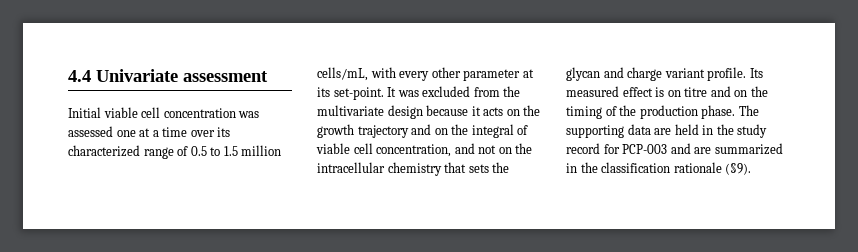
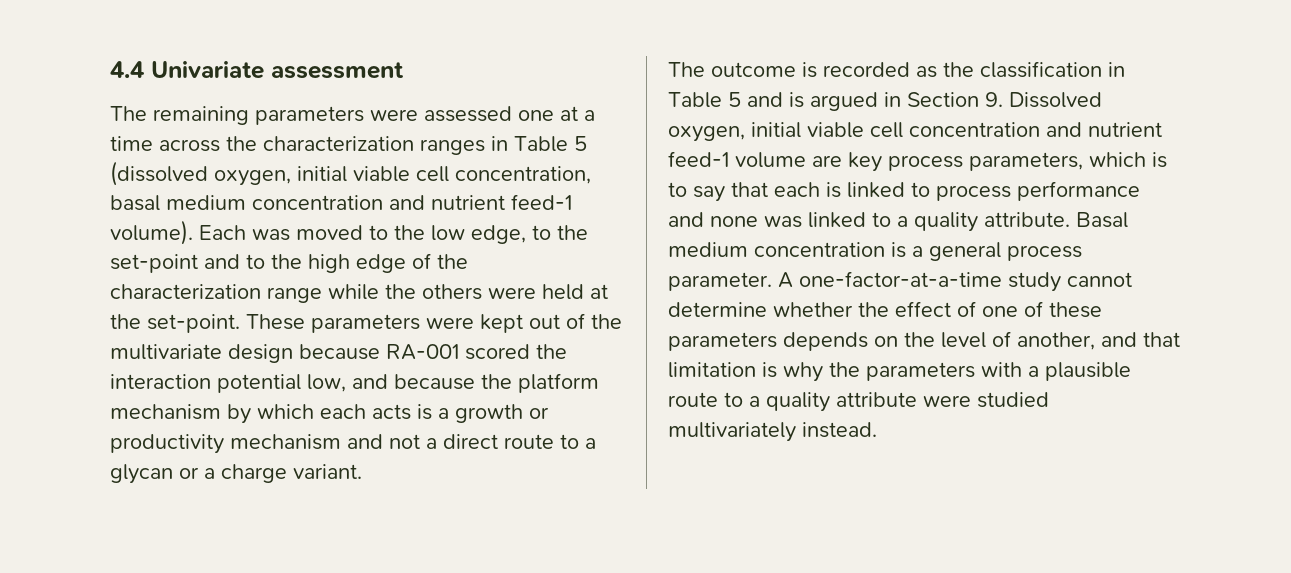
- Initial viable cell concentration was assessed one at a time over its characterized range of 0.5 to 1.5 million cells/mL, with every other parameter at its set-point. It was excluded from the multivariate design because it acts on the growth trajectory and on the integral of viable cell concentration, and not on the intracellular chemistry that sets the glycan and charge variant profile. Its measured effect is on titre and on the timing of the production phase. The supporting data are held in the study record for PCP-003 and are summarized in the classification rationale (§9).
+ The remaining parameters were assessed one at a time across the characterization ranges in Table 5 (dissolved oxygen, initial viable cell concentration, basal medium concentration and nutrient feed-1 volume). Each was moved to the low edge, to the set-point and to the high edge of the characterization range while the others were held at the set-point. These parameters were kept out of the multivariate design because RA-001 scored the interaction potential low, and because the platform mechanism by which each acts is a growth or productivity mechanism and not a direct route to a glycan or a charge variant.
+ The outcome is recorded as the classification in Table 5 and is argued in Section 9. Dissolved oxygen, initial viable cell concentration and nutrient feed-1 volume are key process parameters, which is to say that each is linked to process performance and none was linked to a quality attribute. Basal medium concentration is a general process parameter. A one-factor-at-a-time study cannot determine whether the effect of one of these parameters depends on the level of another, and that limitation is why the parameters with a plausible route to a quality attribute were studied multivariately instead.

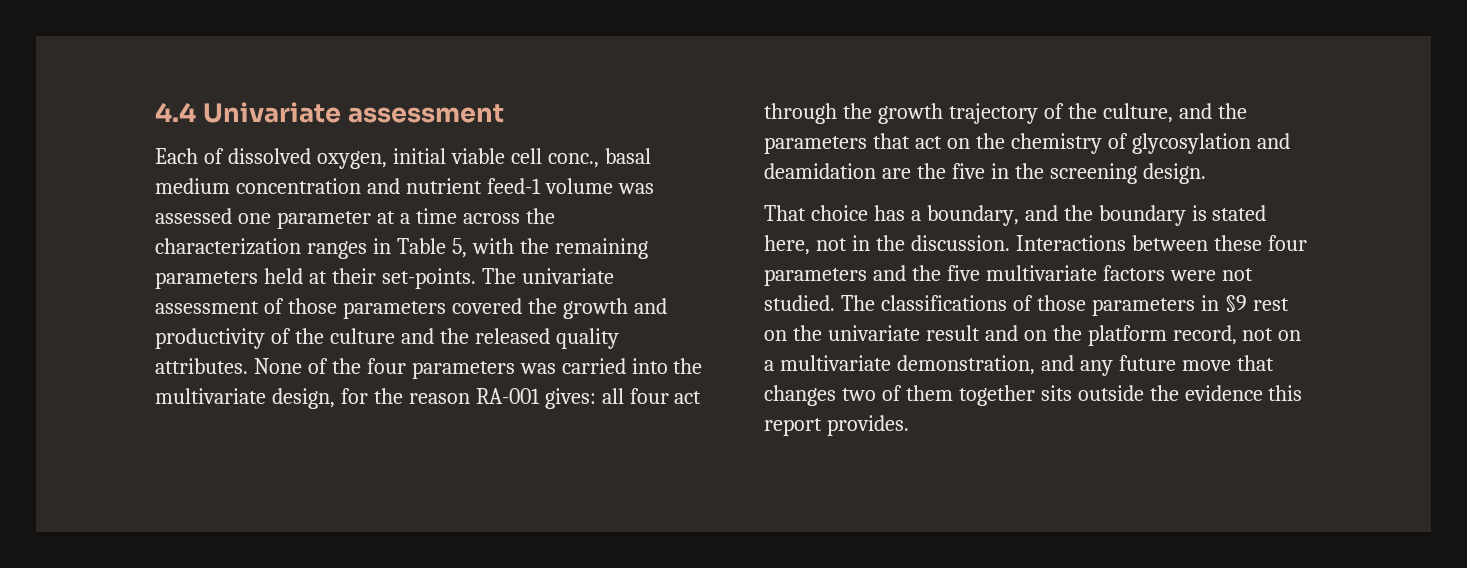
- The remaining parameters were assessed one at a time across the characterization ranges in Table 5 (dissolved oxygen, initial viable cell concentration, basal medium concentration and nutrient feed-1 volume). Each was moved to the low edge, to the set-point and to the high edge of the characterization range while the others were held at the set-point. These parameters were kept out of the multivariate design because RA-001 scored the interaction potential low, and because the platform mechanism by which each acts is a growth or productivity mechanism and not a direct route to a glycan or a charge variant.
- The outcome is recorded as the classification in Table 5 and is argued in Section 9. Dissolved oxygen, initial viable cell concentration and nutrient feed-1 volume are key process parameters, which is to say that each is linked to process performance and none was linked to a quality attribute. Basal medium concentration is a general process parameter. A one-factor-at-a-time study cannot determine whether the effect of one of these parameters depends on the level of another, and that limitation is why the parameters with a plausible route to a quality attribute were studied multivariately instead.
+ Each of dissolved oxygen, initial viable cell conc., basal medium concentration and nutrient feed-1 volume was assessed one parameter at a time across the characterization ranges in Table 5, with the remaining parameters held at their set-points. The univariate assessment of those parameters covered the growth and productivity of the culture and the released quality attributes. None of the four parameters was carried into the multivariate design, for the reason RA-001 gives: all four act through the growth trajectory of the culture, and the parameters that act on the chemistry of glycosylation and deamidation are the five in the screening design.
+ That choice has a boundary, and the boundary is stated here, not in the discussion. Interactions between these four parameters and the five multivariate factors were not studied. The classifications of those parameters in §9 rest on the univariate result and on the platform record, not on a multivariate demonstration, and any future move that changes two of them together sits outside the evidence this report provides.

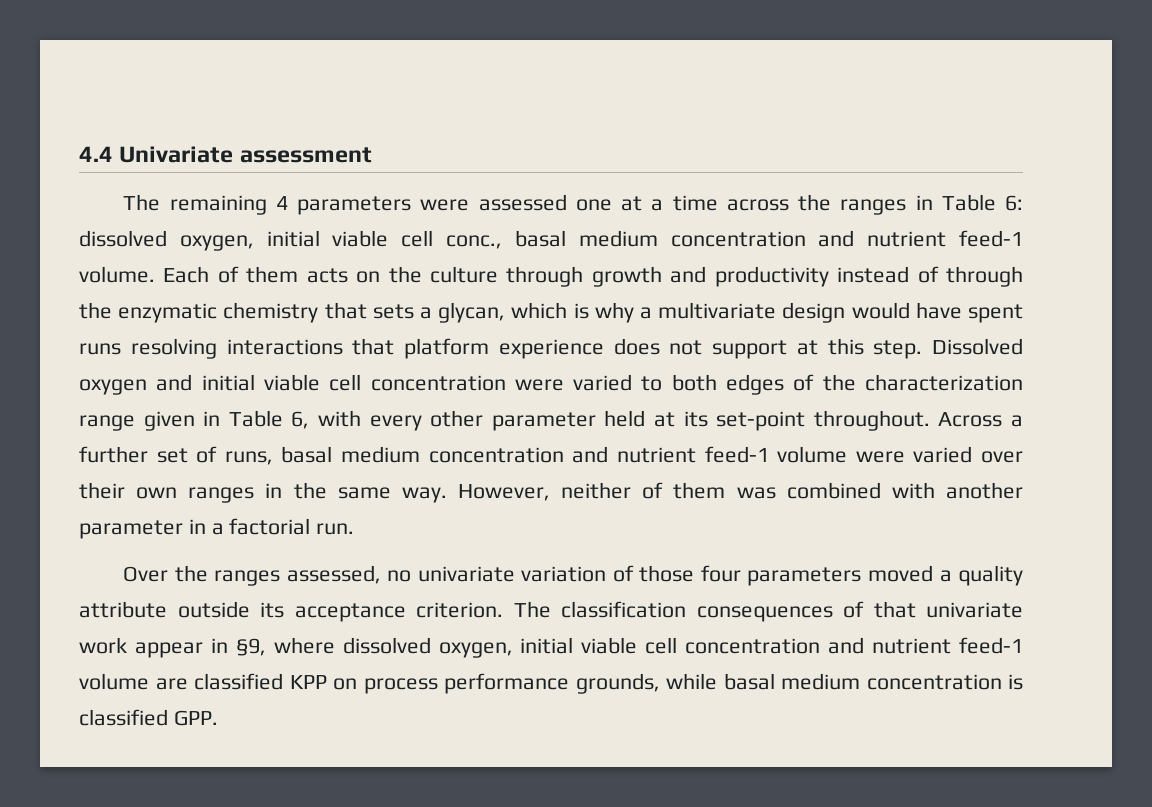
- Each of dissolved oxygen, initial viable cell conc., basal medium concentration and nutrient feed-1 volume was assessed one parameter at a time across the characterization ranges in Table 5, with the remaining parameters held at their set-points. The univariate assessment of those parameters covered the growth and productivity of the culture and the released quality attributes. None of the four parameters was carried into the multivariate design, for the reason RA-001 gives: all four act through the growth trajectory of the culture, and the parameters that act on the chemistry of glycosylation and deamidation are the five in the screening design.
- That choice has a boundary, and the boundary is stated here, not in the discussion. Interactions between these four parameters and the five multivariate factors were not studied. The classifications of those parameters in §9 rest on the univariate result and on the platform record, not on a multivariate demonstration, and any future move that changes two of them together sits outside the evidence this report provides.
+ The remaining 4 parameters were assessed one at a time across the ranges in Table 6: dissolved oxygen, initial viable cell conc., basal medium concentration and nutrient feed-1 volume. Each of them acts on the culture through growth and productivity instead of through the enzymatic chemistry that sets a glycan, which is why a multivariate design would have spent runs resolving interactions that platform experience does not support at this step. Dissolved oxygen and initial viable cell concentration were varied to both edges of the characterization range given in Table 6, with every other parameter held at its set-point throughout. Across a further set of runs, basal medium concentration and nutrient feed-1 volume were varied over their own ranges in the same way. However, neither of them was combined with another parameter in a factorial run.
+ Over the ranges assessed, no univariate variation of those four parameters moved a quality attribute outside its acceptance criterion. The classification consequences of that univariate work appear in §9, where dissolved oxygen, initial viable cell concentration and nutrient feed-1 volume are classified KPP on process performance grounds, while basal medium concentration is classified GPP.

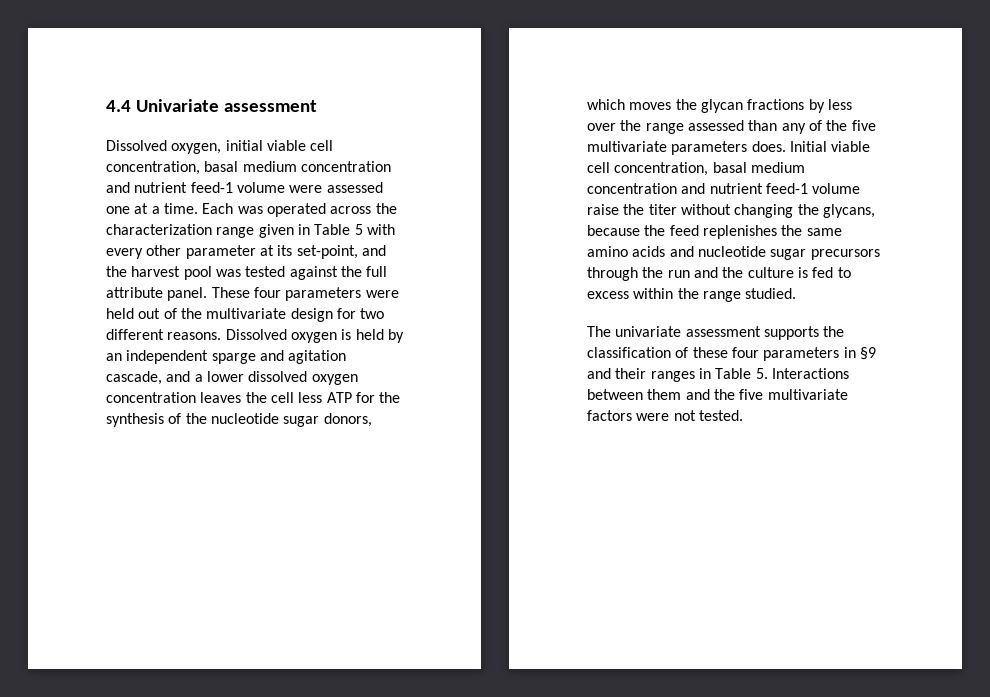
- The remaining 4 parameters were assessed one at a time across the ranges in Table 6: dissolved oxygen, initial viable cell conc., basal medium concentration and nutrient feed-1 volume. Each of them acts on the culture through growth and productivity instead of through the enzymatic chemistry that sets a glycan, which is why a multivariate design would have spent runs resolving interactions that platform experience does not support at this step. Dissolved oxygen and initial viable cell concentration were varied to both edges of the characterization range given in Table 6, with every other parameter held at its set-point throughout. Across a further set of runs, basal medium concentration and nutrient feed-1 volume were varied over their own ranges in the same way. However, neither of them was combined with another parameter in a factorial run.
- Over the ranges assessed, no univariate variation of those four parameters moved a quality attribute outside its acceptance criterion. The classification consequences of that univariate work appear in §9, where dissolved oxygen, initial viable cell concentration and nutrient feed-1 volume are classified KPP on process performance grounds, while basal medium concentration is classified GPP.
+ Dissolved oxygen, initial viable cell concentration, basal medium concentration and nutrient feed-1 volume were assessed one at a time. Each was operated across the characterization range given in Table 5 with every other parameter at its set-point, and the harvest pool was tested against the full attribute panel. These four parameters were held out of the multivariate design for two different reasons. Dissolved oxygen is held by an independent sparge and agitation cascade, and a lower dissolved oxygen concentration leaves the cell less ATP for the synthesis of the nucleotide sugar donors, which moves the glycan fractions by less over the range assessed than any of the five multivariate parameters does. Initial viable cell concentration, basal medium concentration and nutrient feed-1 volume raise the titer without changing the glycans, because the feed replenishes the same amino acids and nucleotide sugar precursors through the run and the culture is fed to excess within the range studied.
+ The univariate assessment supports the classification of these four parameters in §9 and their ranges in Table 5. Interactions between them and the five multivariate factors were not tested.

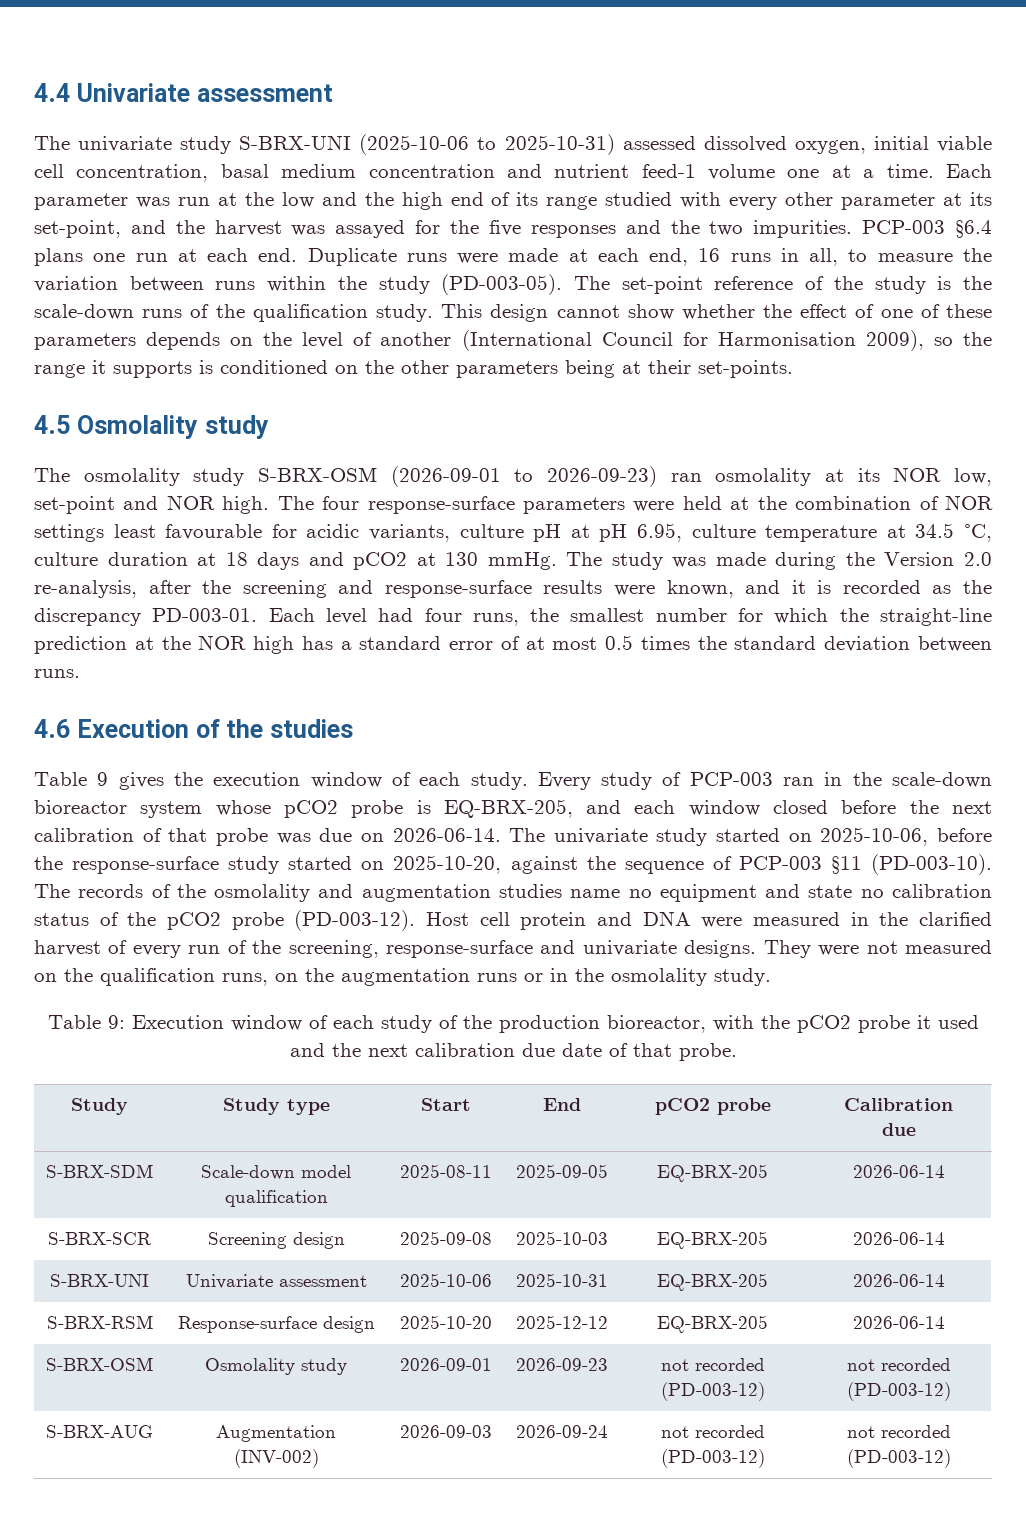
- Dissolved oxygen, initial viable cell concentration, basal medium concentration and nutrient feed-1 volume were assessed one at a time.
+ The univariate study S-BRX-UNI (2025-10-06 to 2025-10-31) assessed dissolved oxygen, initial viable cell concentration, basal medium concentration and nutrient feed-1 volume one at a time.
- Each was operated across the characterization range given in Table 5 with every other parameter at its set-point, and the harvest pool was tested against the full attribute panel. These four parameters were held out of the multivariate design for two different reasons. Dissolved oxygen is held by an independent sparge and agitation cascade, and a lower dissolved oxygen concentration leaves the cell less ATP for the synthesis of the nucleotide sugar donors, which moves the glycan fractions by less over the range assessed than any of the five multivariate parameters does. Initial viable cell concentration, basal medium concentration and nutrient feed-1 volume raise the titer without changing the glycans, because the feed replenishes the same amino acids and nucleotide sugar precursors through the run and the culture is fed to excess within the range studied.
- The univariate assessment supports the classification of these four parameters in §9 and their ranges in Table 5. Interactions between them and the five multivariate factors were not tested.
+ Each parameter was run at the low and the high end of its range studied with every other parameter at its set-point, and the harvest was assayed for the five responses and the two impurities. PCP-003 §6.4 plans one run at each end. Duplicate runs were made at each end, 16 runs in all, to measure the variation between runs within the study (PD-003-05). The set-point reference of the study is the scale-down runs of the qualification study. This design cannot show whether the effect of one of these parameters depends on the level of another (International Council for Harmonisation 2009), so the range it supports is conditioned on the other parameters being at their set-points.
+ 4.5 Osmolality study
+ The osmolality study S-BRX-OSM (2026-09-01 to 2026-09-23) ran osmolality at its NOR low, set-point and NOR high. The four response-surface parameters were held at the combination of NOR settings least favourable for acidic variants, culture pH at pH 6.95, culture temperature at 34.5 °C, culture duration at 18 days and pCO2 at 130 mmHg. The study was made during the Version 2.0 re-analysis, after the screening and response-surface results were known, and it is recorded as the discrepancy PD-003-01. Each level had four runs, the smallest number for which the straight-line prediction at the NOR high has a standard error of at most 0.5 times the standard deviation between runs.
+ 4.6 Execution of the studies
+ Table 9 gives the execution window of each study. Every study of PCP-003 ran in the scale-down bioreactor system whose pCO2 probe is EQ-BRX-205, and each window closed before the next calibration of that probe was due on 2026-06-14. The univariate study started on 2025-10-06, before the response-surface study started on 2025-10-20, against the sequence of PCP-003 §11 (PD-003-10). The records of the osmolality and augmentation studies name no equipment and state no calibration status of the pCO2 probe (PD-003-12). Host cell protein and DNA were measured in the clarified harvest of every run of the screening, response-surface and univariate designs. They were not measured on the qualification runs, on the augmentation runs or in the osmolality study.
+ Table 9: Execution window of each study of the production bioreactor, with the pCO2 probe it used and the next calibration due date of that probe.
+ Study | Study type | Start | End | pCO2 probe | Calibration
+ due
+ S-BRX-SDM | Scale-down model qualification | 2025-08-11 | 2025-09-05 | EQ-BRX-205 | 2026-06-14
+ S-BRX-SCR | Screening design | 2025-09-08 | 2025-10-03 | EQ-BRX-205 | 2026-06-14
+ S-BRX-UNI | Univariate assessment | 2025-10-06 | 2025-10-31 | EQ-BRX-205 | 2026-06-14
+ S-BRX-RSM | Response-surface design | 2025-10-20 | 2025-12-12 | EQ-BRX-205 | 2026-06-14
+ S-BRX-OSM | Osmolality study | 2026-09-01 | 2026-09-23 | not recorded (PD-003-12) | not recorded (PD-003-12)
+ S-BRX-AUG | Augmentation (INV-002) | 2026-09-03 | 2026-09-24 | not recorded (PD-003-12) | not recorded (PD-003-12)

